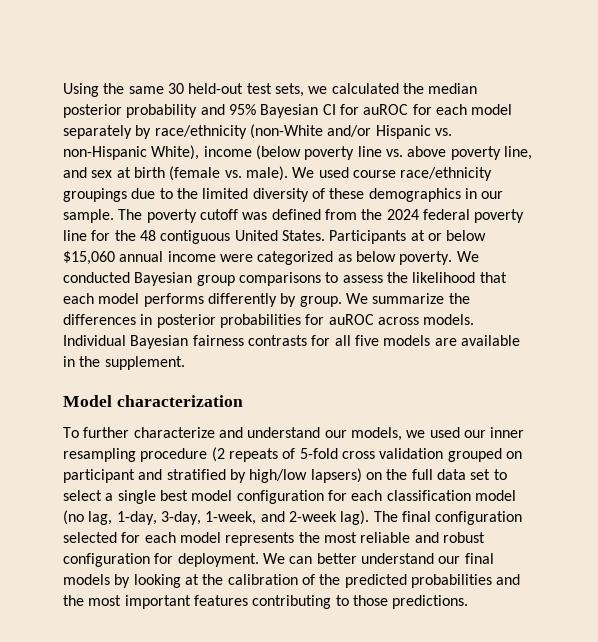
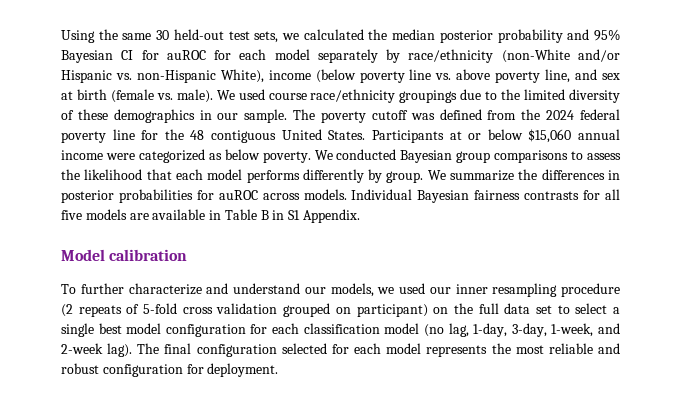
- Individual Bayesian fairness contrasts for all five models are available in the supplement.
+ Individual Bayesian fairness contrasts for all five models are available in Table B in S1 Appendix.
- Model characterization
+ Model calibration
- To further characterize and understand our models, we used our inner resampling procedure (2 repeats of 5-fold cross validation grouped on participant and stratified by high/low lapsers) on the full data set to select a single best model configuration for each classification model (no lag, 1-day, 3-day, 1-week, and 2-week lag).
+ To further characterize and understand our models, we used our inner resampling procedure (2 repeats of 5-fold cross validation grouped on participant) on the full data set to select a single best model configuration for each classification model (no lag, 1-day, 3-day, 1-week, and 2-week lag).
- We can better understand our final models by looking at the calibration of the predicted probabilities and the most important features contributing to those predictions.

